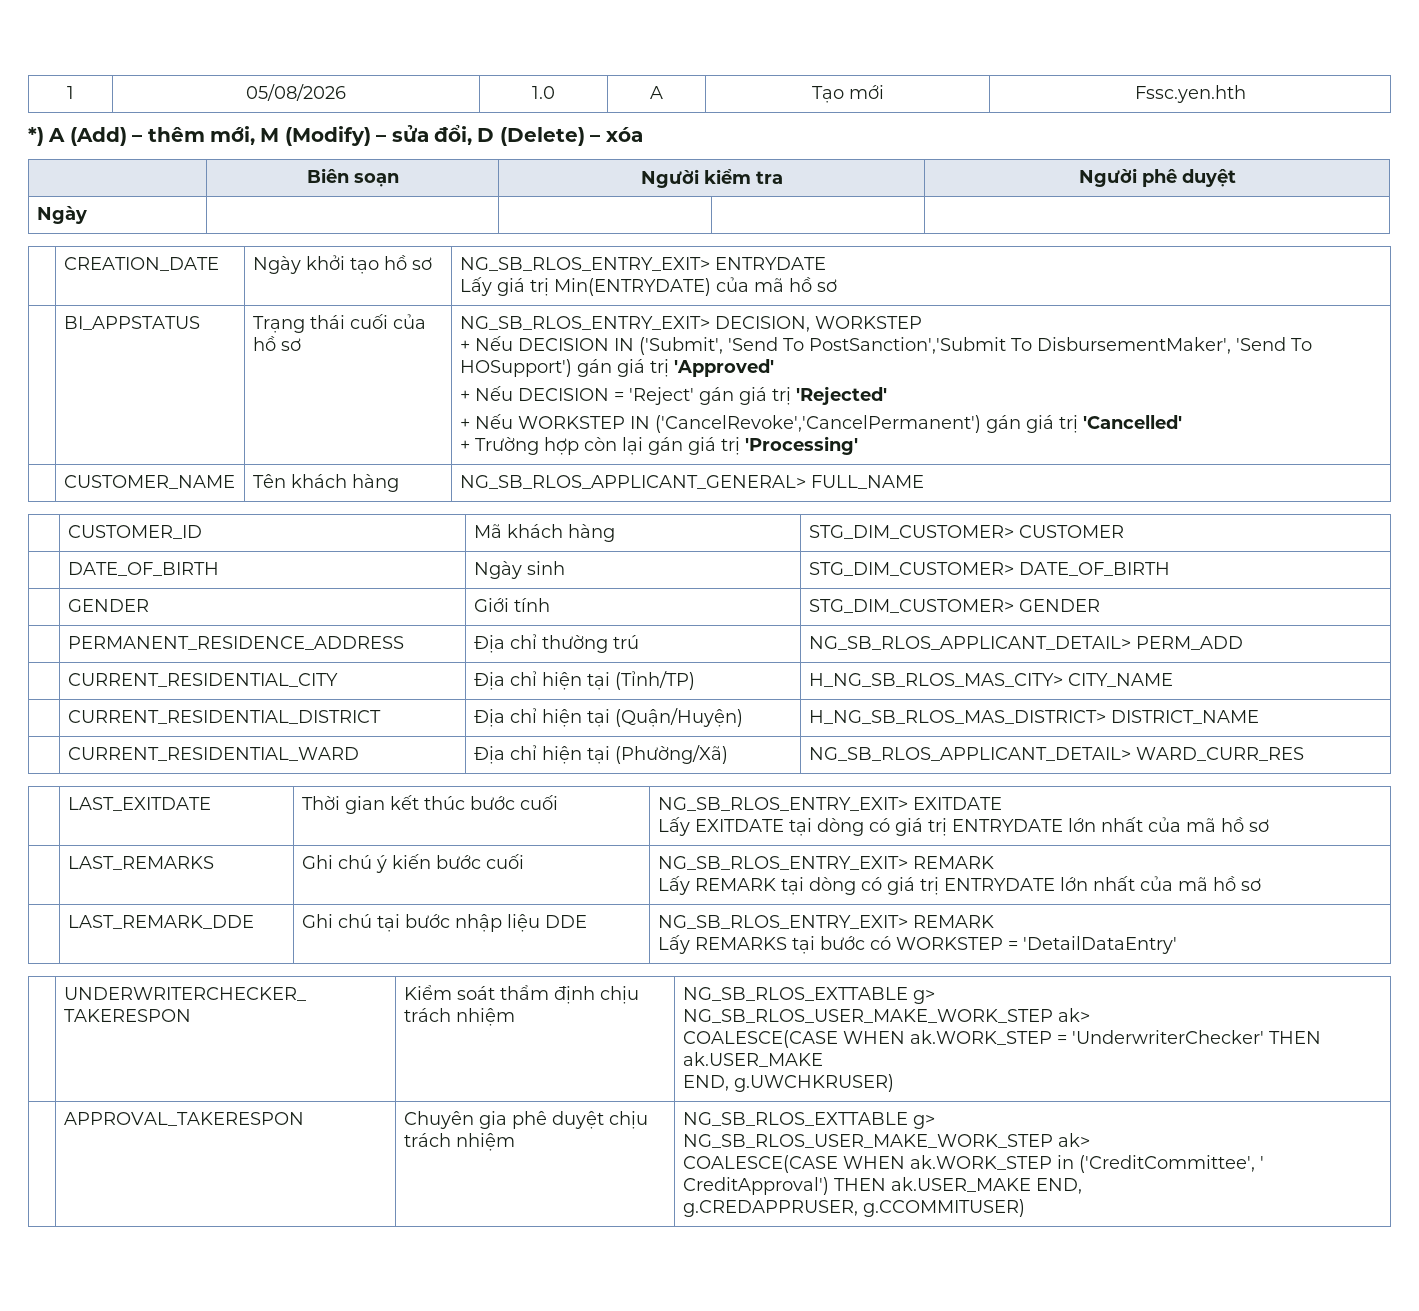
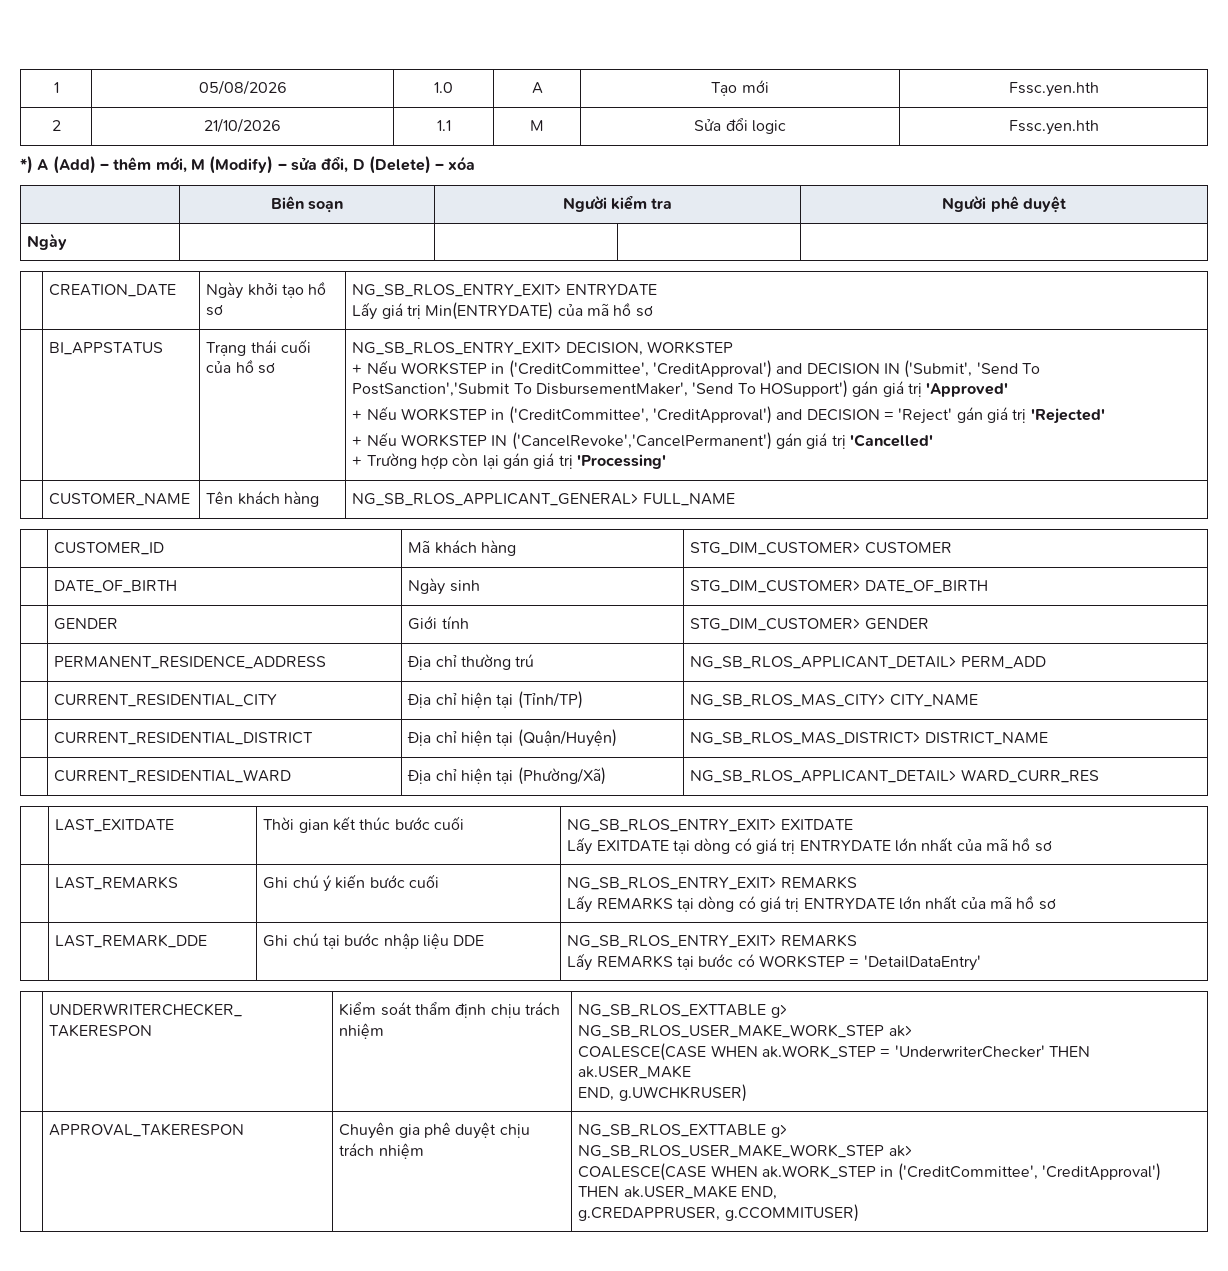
+ 2 | 21/10/2026 | 1.1 | M | Sửa đổi logic | Fssc.yen.hth
- + Nếu DECISION IN ('Submit', 'Send To PostSanction','Submit To DisbursementMaker', 'Send To HOSupport') gán giá trị 'Approved'
+ + Nếu WORKSTEP in ('CreditCommittee', 'CreditApproval') and DECISION IN ('Submit', 'Send To PostSanction','Submit To DisbursementMaker', 'Send To HOSupport') gán giá trị 'Approved'
- + Nếu DECISION = 'Reject' gán giá trị 'Rejected'
+ + Nếu WORKSTEP in ('CreditCommittee', 'CreditApproval') and DECISION = 'Reject' gán giá trị 'Rejected'
- | CURRENT_RESIDENTIAL_CITY | Địa chỉ hiện tại (Tỉnh/TP) | H_NG_SB_RLOS_MAS_CITY> CITY_NAME
+ | CURRENT_RESIDENTIAL_CITY | Địa chỉ hiện tại (Tỉnh/TP) | NG_SB_RLOS_MAS_CITY> CITY_NAME
- | CURRENT_RESIDENTIAL_DISTRICT | Địa chỉ hiện tại (Quận/Huyện) | H_NG_SB_RLOS_MAS_DISTRICT> DISTRICT_NAME
+ | CURRENT_RESIDENTIAL_DISTRICT | Địa chỉ hiện tại (Quận/Huyện) | NG_SB_RLOS_MAS_DISTRICT> DISTRICT_NAME
- | LAST_REMARKS | Ghi chú ý kiến bước cuối | NG_SB_RLOS_ENTRY_EXIT> REMARK
- Lấy REMARK tại dòng có giá trị ENTRYDATE lớn nhất của mã hồ sơ
+ | LAST_REMARKS | Ghi chú ý kiến bước cuối | NG_SB_RLOS_ENTRY_EXIT> REMARKS
+ Lấy REMARKS tại dòng có giá trị ENTRYDATE lớn nhất của mã hồ sơ
- | LAST_REMARK_DDE | Ghi chú tại bước nhập liệu DDE | NG_SB_RLOS_ENTRY_EXIT> REMARK
+ | LAST_REMARK_DDE | Ghi chú tại bước nhập liệu DDE | NG_SB_RLOS_ENTRY_EXIT> REMARKS
  | APPROVAL_TAKERESPON | Chuyên gia phê duyệt chịu trách nhiệm | NG_SB_RLOS_EXTTABLE g>
  NG_SB_RLOS_USER_MAKE_WORK_STEP ak>
- COALESCE(CASE WHEN ak.WORK_STEP in ('CreditCommittee', ' CreditApproval') THEN ak.USER_MAKE END,
+ COALESCE(CASE WHEN ak.WORK_STEP in ('CreditCommittee', 'CreditApproval') THEN ak.USER_MAKE END,

